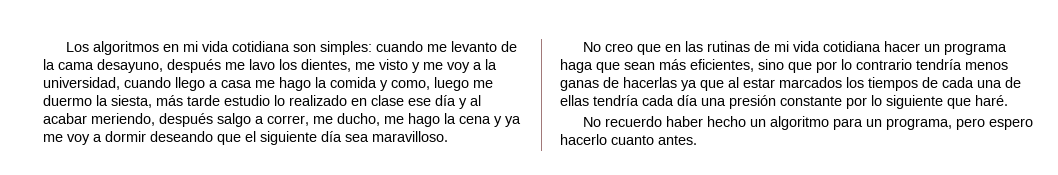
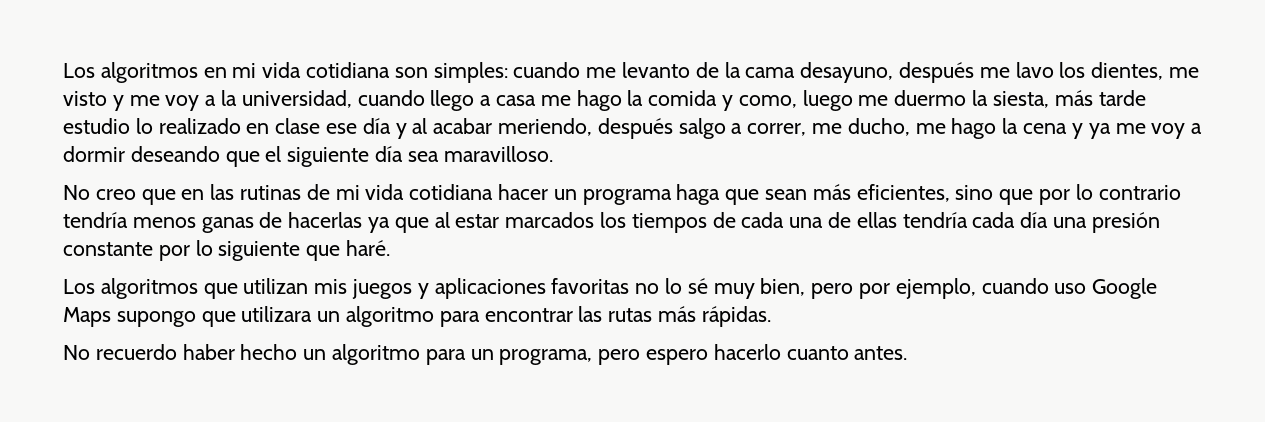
+ Los algoritmos que utilizan mis juegos y aplicaciones favoritas no lo sé muy bien, pero por ejemplo, cuando uso Google Maps supongo que utilizara un algoritmo para encontrar las rutas más rápidas.

